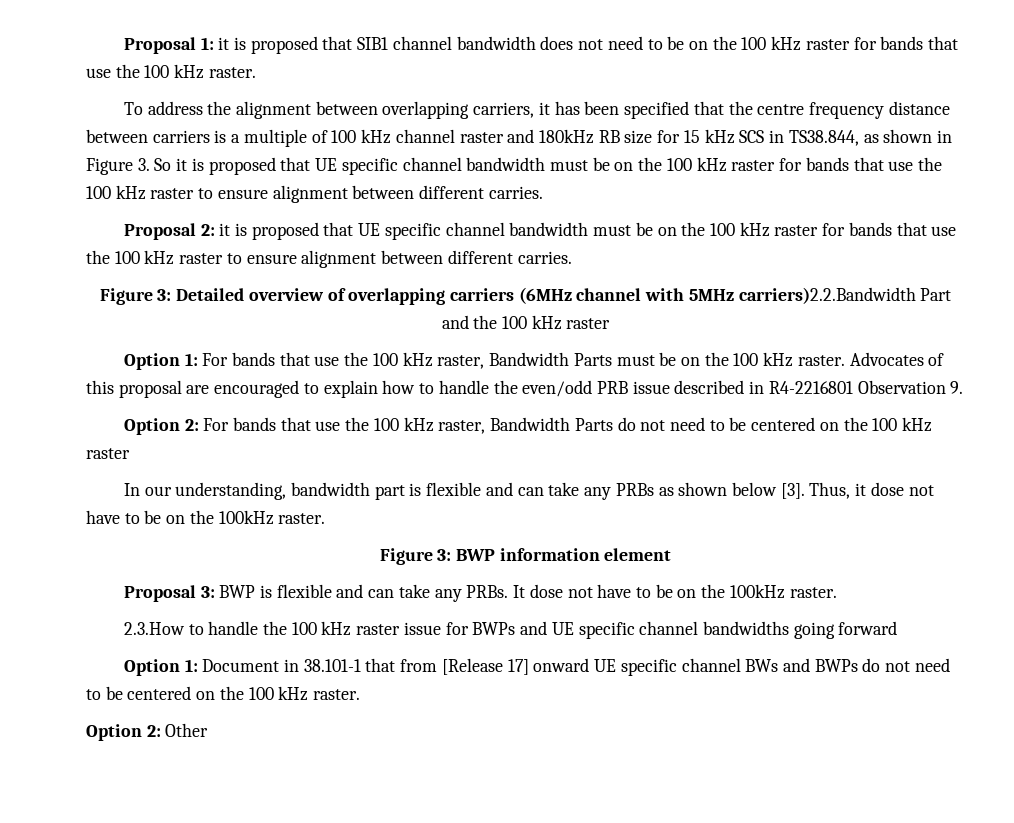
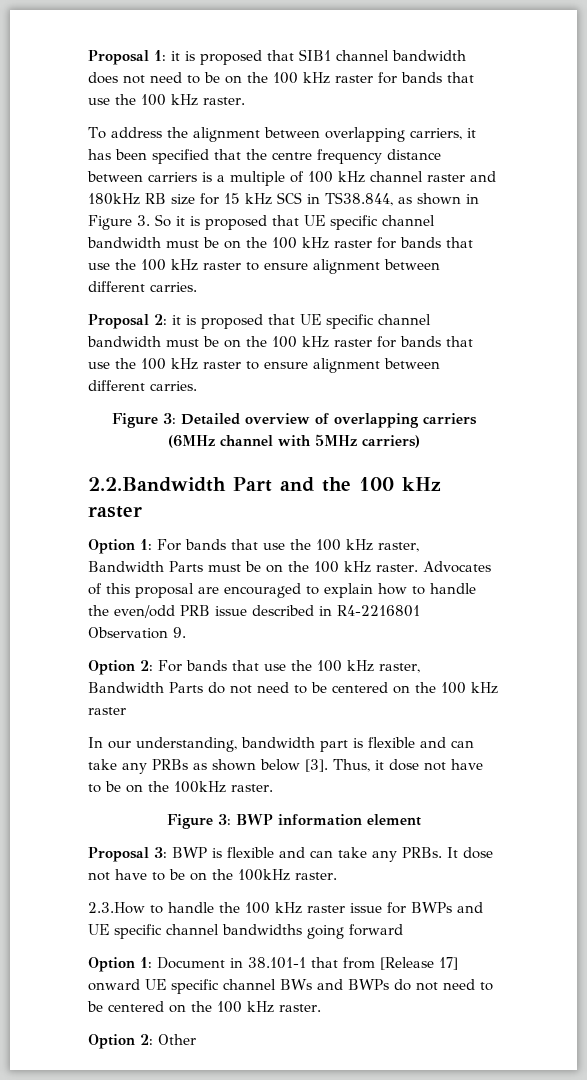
- Figure 3: Detailed overview of overlapping carriers (6MHz channel with 5MHz carriers)2.2.Bandwidth Part and the 100 kHz raster
+ Figure 3: Detailed overview of overlapping carriers (6MHz channel with 5MHz carriers)
+ 2.2.Bandwidth Part and the 100 kHz raster

